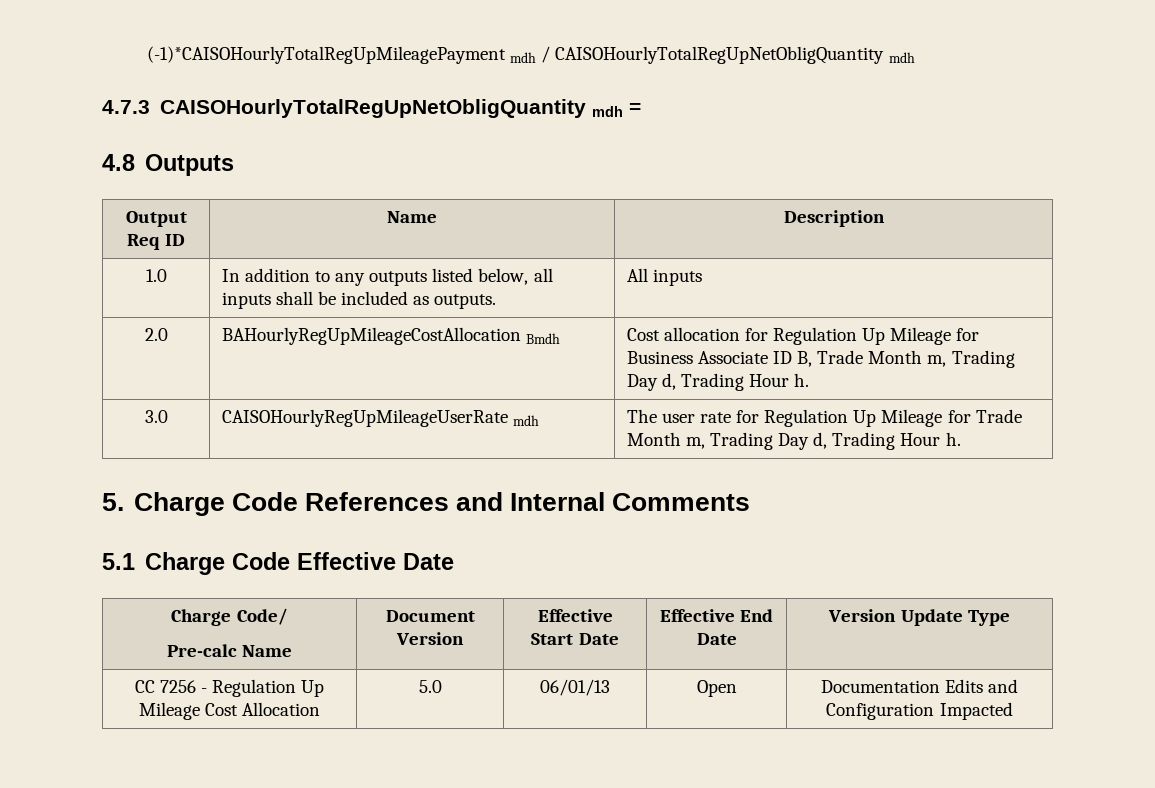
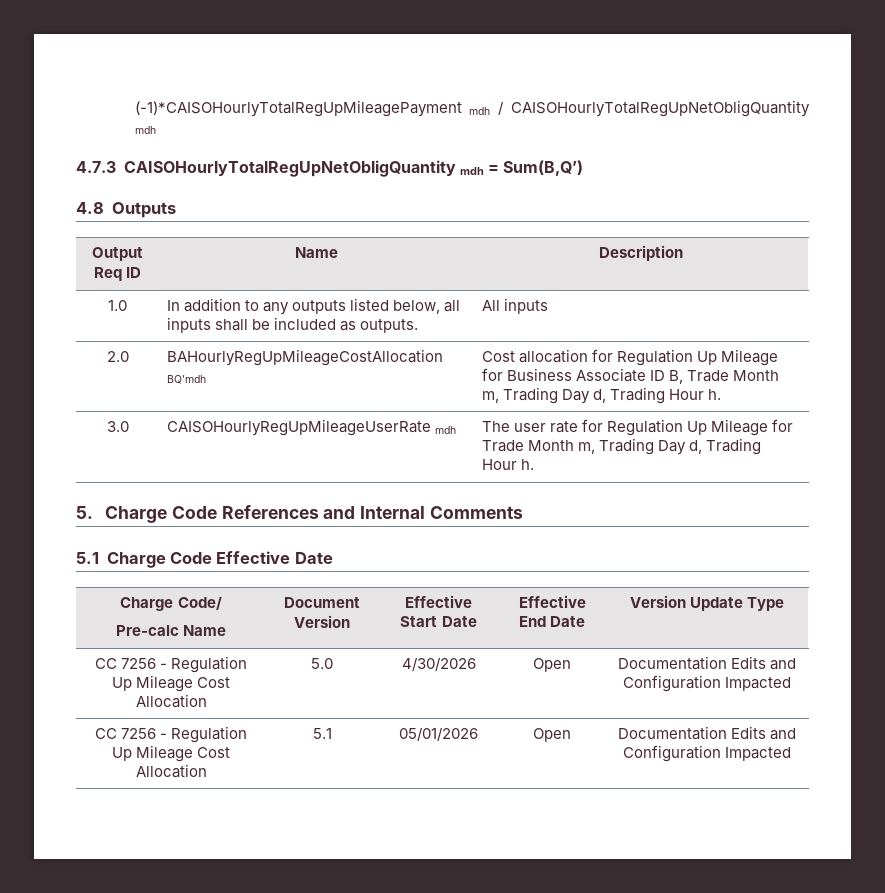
- 4.7.3 CAISOHourlyTotalRegUpNetObligQuantity mdh =
+ 4.7.3 CAISOHourlyTotalRegUpNetObligQuantity mdh = Sum(B,Q’)
- 2.0 | BAHourlyRegUpMileageCostAllocation Bmdh | Cost allocation for Regulation Up Mileage for Business Associate ID B, Trade Month m, Trading Day d, Trading Hour h.
+ 2.0 | BAHourlyRegUpMileageCostAllocation BQ’mdh | Cost allocation for Regulation Up Mileage for Business Associate ID B, Trade Month m, Trading Day d, Trading Hour h.
- CC 7256 - Regulation Up Mileage Cost Allocation | 5.0 | 06/01/13 | Open | Documentation Edits and Configuration Impacted
+ CC 7256 - Regulation Up Mileage Cost Allocation | 5.0 | 4/30/2026 | Open | Documentation Edits and Configuration Impacted
+ CC 7256 - Regulation Up Mileage Cost Allocation | 5.1 | 05/01/2026 | Open | Documentation Edits and Configuration Impacted

